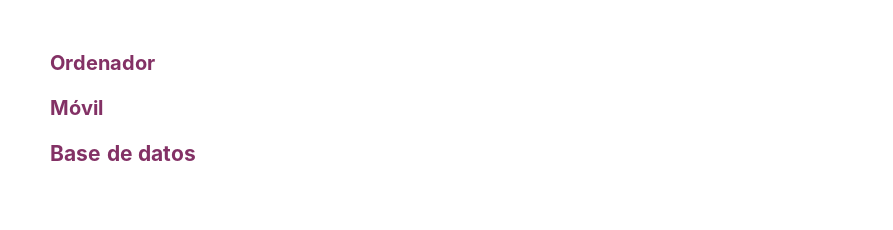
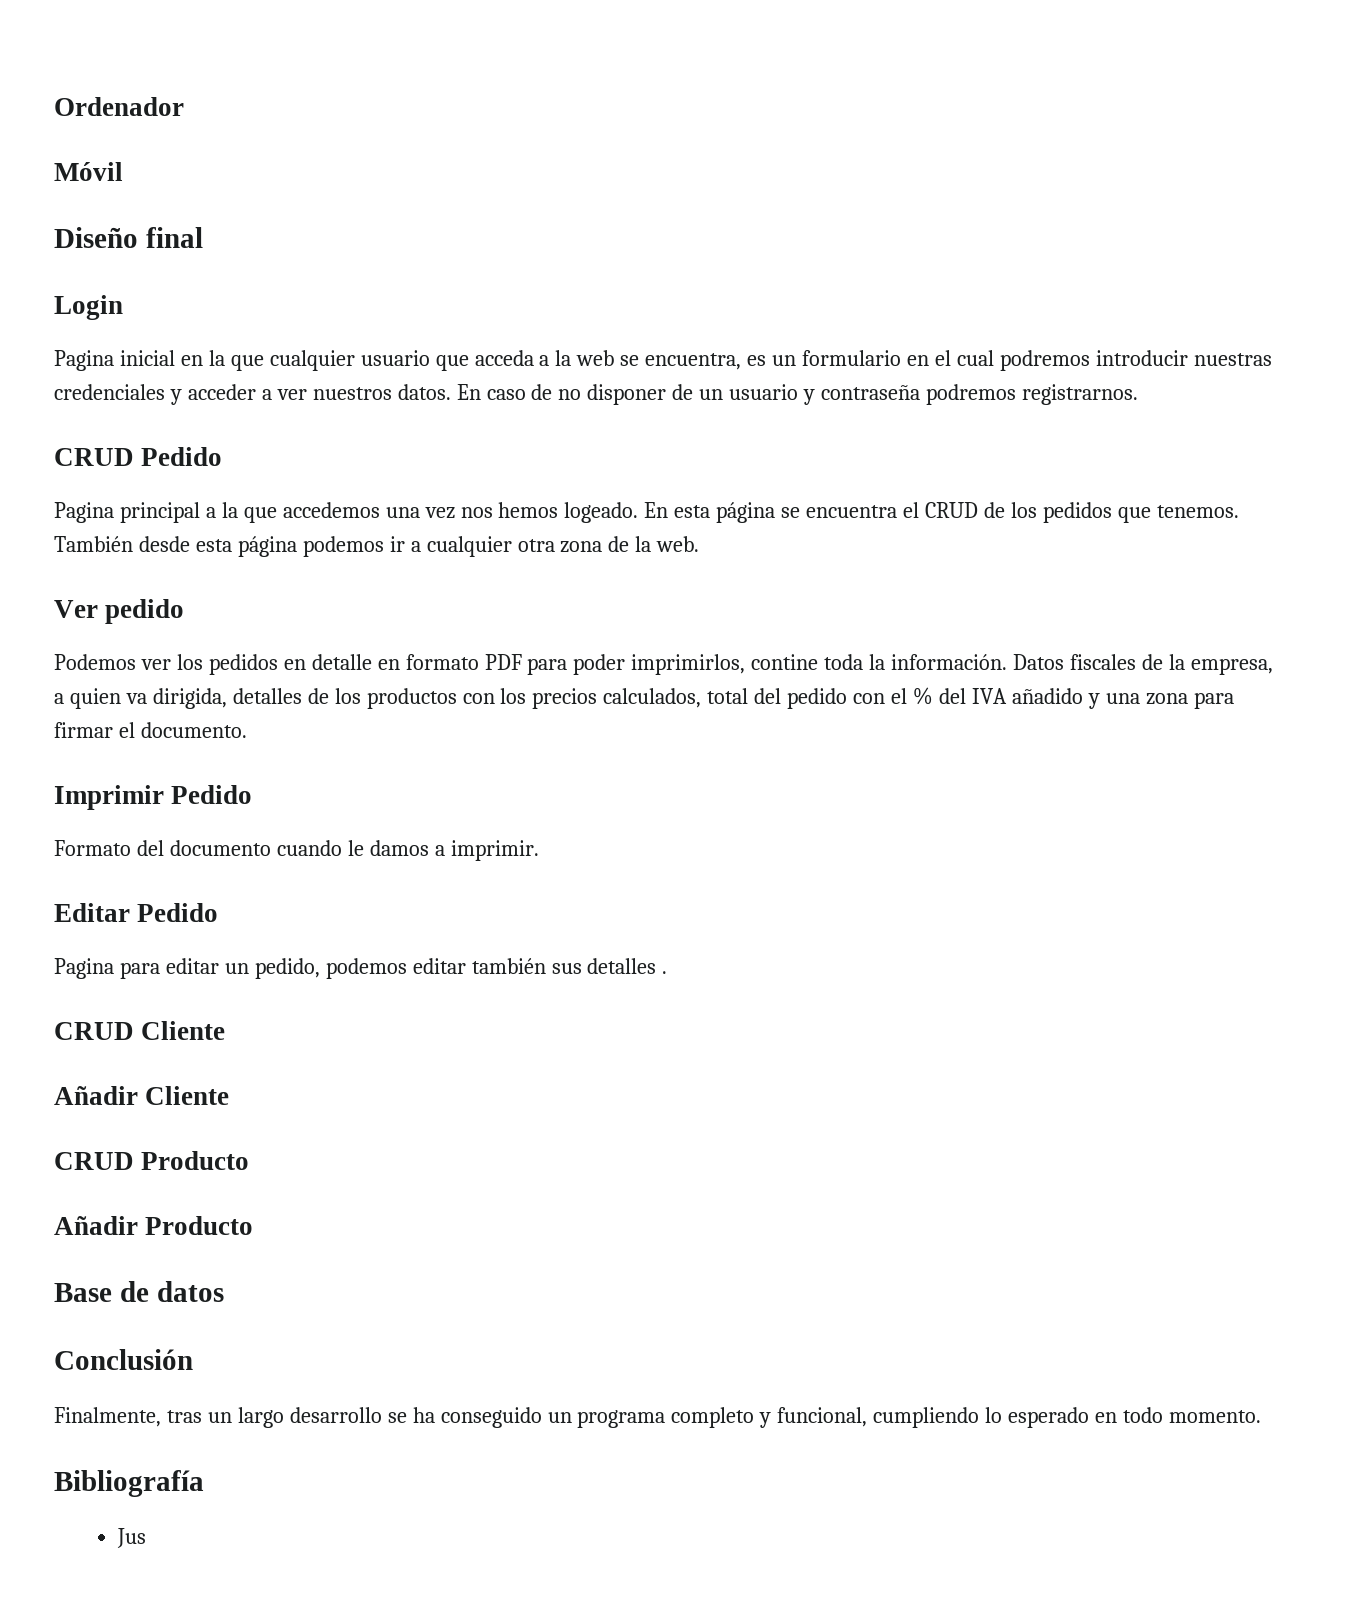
+ Diseño final
+ Login
+ Pagina inicial en la que cualquier usuario que acceda a la web se encuentra, es un formulario en el cual podremos introducir nuestras credenciales y acceder a ver nuestros datos. En caso de no disponer de un usuario y contraseña podremos registrarnos.
+ CRUD Pedido
+ Pagina principal a la que accedemos una vez nos hemos logeado. En esta página se encuentra el CRUD de los pedidos que tenemos. También desde esta página podemos ir a cualquier otra zona de la web.
+ Ver pedido
+ Podemos ver los pedidos en detalle en formato PDF para poder imprimirlos, contine toda la información. Datos fiscales de la empresa, a quien va dirigida, detalles de los productos con los precios calculados, total del pedido con el % del IVA añadido y una zona para firmar el documento.
+ Imprimir Pedido
+ Formato del documento cuando le damos a imprimir.
+ Editar Pedido
+ Pagina para editar un pedido, podemos editar también sus detalles .
+ CRUD Cliente
+ Añadir Cliente
+ CRUD Producto
+ Añadir Producto
  Base de datos
+ Conclusión
+ Finalmente, tras un largo desarrollo se ha conseguido un programa completo y funcional, cumpliendo lo esperado en todo momento.
+ Bibliografía
+ Jus

